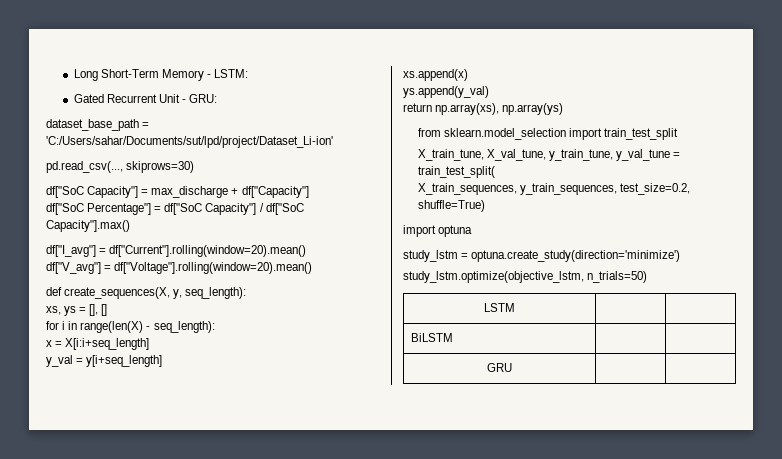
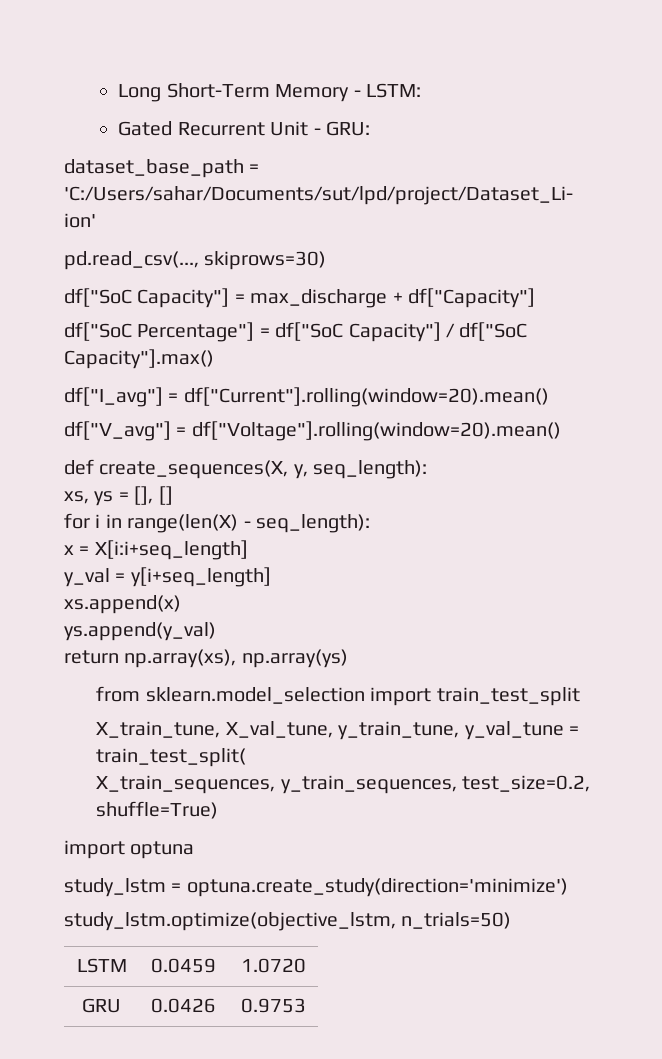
- LSTM | |
- BiLSTM | |
+ LSTM | 0.0459 | 1.0720
- GRU | |
+ GRU | 0.0426 | 0.9753

